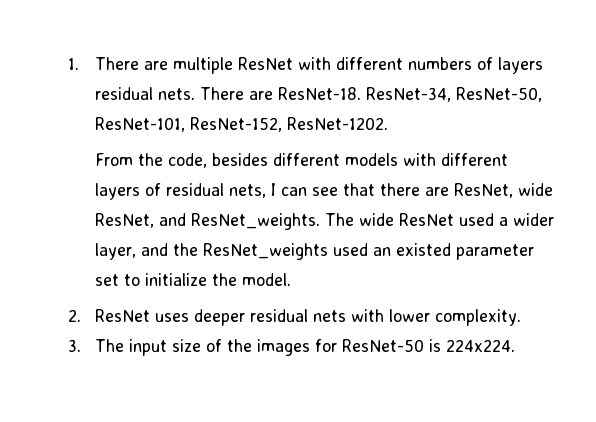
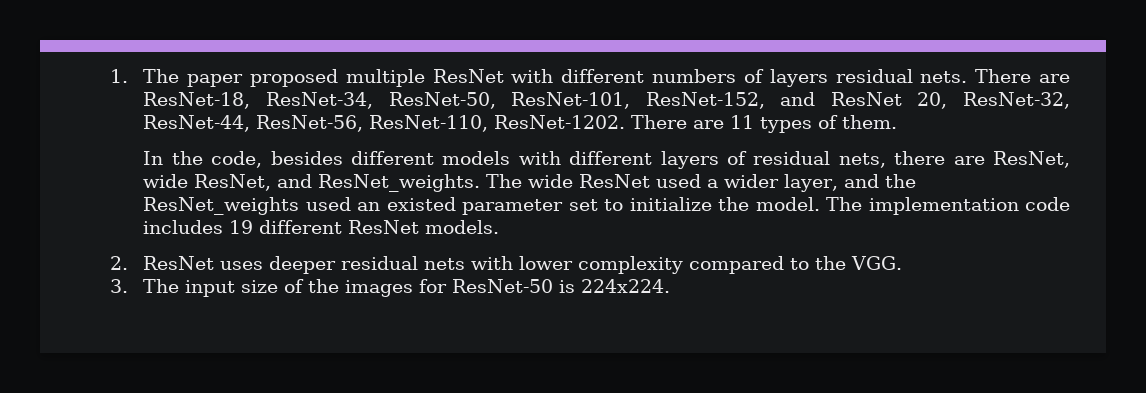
- 1. There are multiple ResNet with different numbers of layers residual nets.
+ 1. The paper proposed multiple ResNet with different numbers of layers residual nets.
- There are ResNet-18. ResNet-34, ResNet-50, ResNet-101, ResNet-152, ResNet-1202.
- From the code, besides different models with different layers of residual nets, I can see that there are ResNet, wide ResNet, and ResNet_weights.
+ There are ResNet-18, ResNet-34, ResNet-50, ResNet-101, ResNet-152, and ResNet 20, ResNet-32, ResNet-44, ResNet-56, ResNet-110, ResNet-1202. There are 11 types of them.
+ In the code, besides different models with different layers of residual nets, there are ResNet, wide ResNet, and ResNet_weights.
+ The implementation code includes 19 different ResNet models.
- 2. ResNet uses deeper residual nets with lower complexity.
+ 2. ResNet uses deeper residual nets with lower complexity compared to the VGG.

